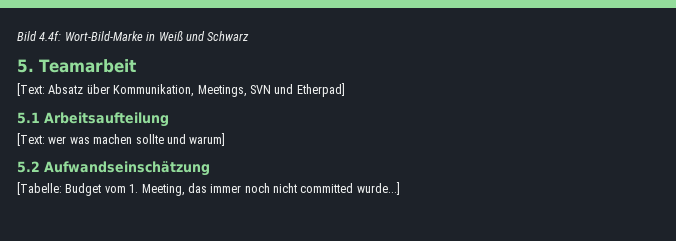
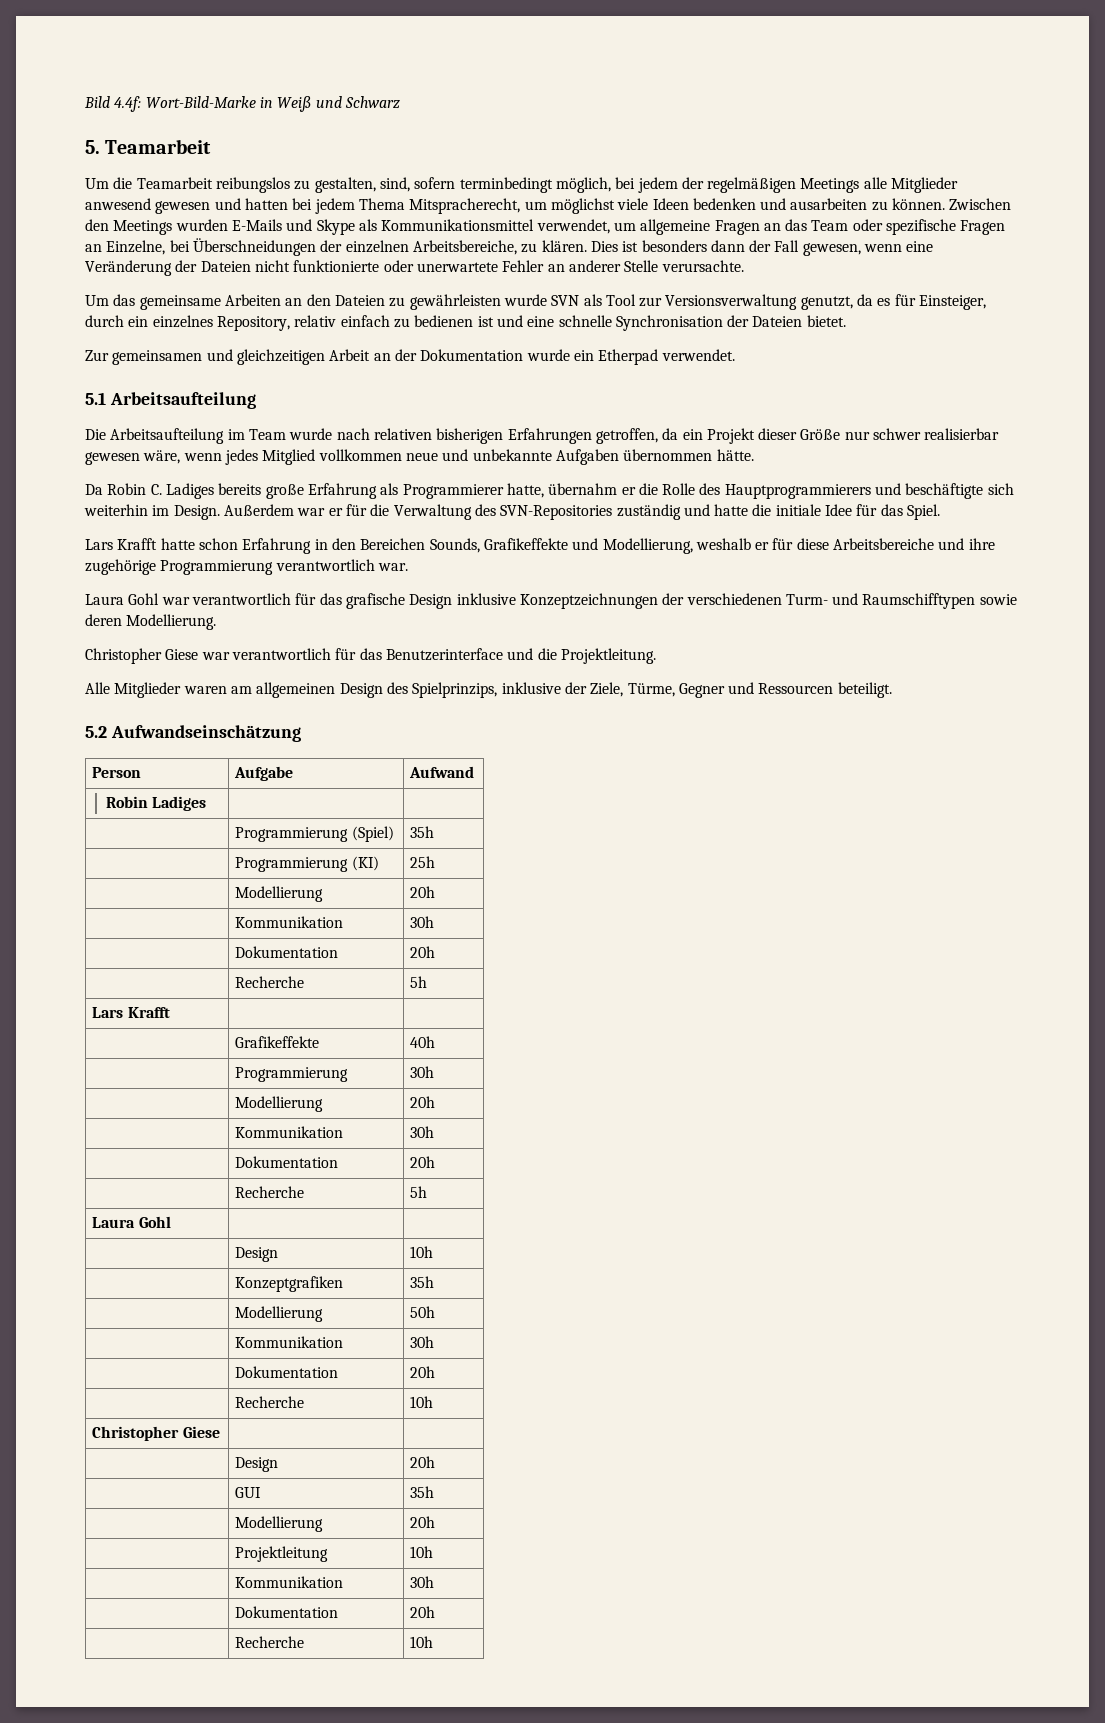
- [Text: Absatz über Kommunikation, Meetings, SVN und Etherpad]
+ Um die Teamarbeit reibungslos zu gestalten, sind, sofern terminbedingt möglich, bei jedem der regelmäßigen Meetings alle Mitglieder anwesend gewesen und hatten bei jedem Thema Mitspracherecht, um möglichst viele Ideen bedenken und ausarbeiten zu können. Zwischen den Meetings wurden E-Mails und Skype als Kommunikationsmittel verwendet, um allgemeine Fragen an das Team oder spezifische Fragen an Einzelne, bei Überschneidungen der einzelnen Arbeitsbereiche, zu klären. Dies ist besonders dann der Fall gewesen, wenn eine Veränderung der Dateien nicht funktionierte oder unerwartete Fehler an anderer Stelle verursachte.
+ Um das gemeinsame Arbeiten an den Dateien zu gewährleisten wurde SVN als Tool zur Versionsverwaltung genutzt, da es für Einsteiger, durch ein einzelnes Repository, relativ einfach zu bedienen ist und eine schnelle Synchronisation der Dateien bietet.
+ Zur gemeinsamen und gleichzeitigen Arbeit an der Dokumentation wurde ein Etherpad verwendet.
  5.1 Arbeitsaufteilung
- [Text: wer was machen sollte und warum]
+ Die Arbeitsaufteilung im Team wurde nach relativen bisherigen Erfahrungen getroffen, da ein Projekt dieser Größe nur schwer realisierbar gewesen wäre, wenn jedes Mitglied vollkommen neue und unbekannte Aufgaben übernommen hätte.
+ Da Robin C. Ladiges bereits große Erfahrung als Programmierer hatte, übernahm er die Rolle des Hauptprogrammierers und beschäftigte sich weiterhin im Design. Außerdem war er für die Verwaltung des SVN-Repositories zuständig und hatte die initiale Idee für das Spiel.
+ Lars Krafft hatte schon Erfahrung in den Bereichen Sounds, Grafikeffekte und Modellierung, weshalb er für diese Arbeitsbereiche und ihre zugehörige Programmierung verantwortlich war.
+ Laura Gohl war verantwortlich für das grafische Design inklusive Konzeptzeichnungen der verschiedenen Turm- und Raumschifftypen sowie deren Modellierung.
+ Christopher Giese war verantwortlich für das Benutzerinterface und die Projektleitung.
+ Alle Mitglieder waren am allgemeinen Design des Spielprinzips, inklusive der Ziele, Türme, Gegner und Ressourcen beteiligt.
  5.2 Aufwandseinschätzung
- [Tabelle: Budget vom 1. Meeting, das immer noch nicht committed wurde...]
+ Person | Aufgabe | Aufwand
+ Robin Ladiges | |
+ | Programmierung (Spiel) | 35h
+ | Programmierung (KI) | 25h
+ | Modellierung | 20h
+ | Kommunikation | 30h
+ | Dokumentation | 20h
+ | Recherche | 5h
+ Lars Krafft | |
+ | Grafikeffekte | 40h
+ | Programmierung | 30h
+ | Modellierung | 20h
+ | Kommunikation | 30h
+ | Dokumentation | 20h
+ | Recherche | 5h
+ Laura Gohl | |
+ | Design | 10h
+ | Konzeptgrafiken | 35h
+ | Modellierung | 50h
+ | Kommunikation | 30h
+ | Dokumentation | 20h
+ | Recherche | 10h
+ Christopher Giese | |
+ | Design | 20h
+ | GUI | 35h
+ | Modellierung | 20h
+ | Projektleitung | 10h
+ | Kommunikation | 30h
+ | Dokumentation | 20h
+ | Recherche | 10h

